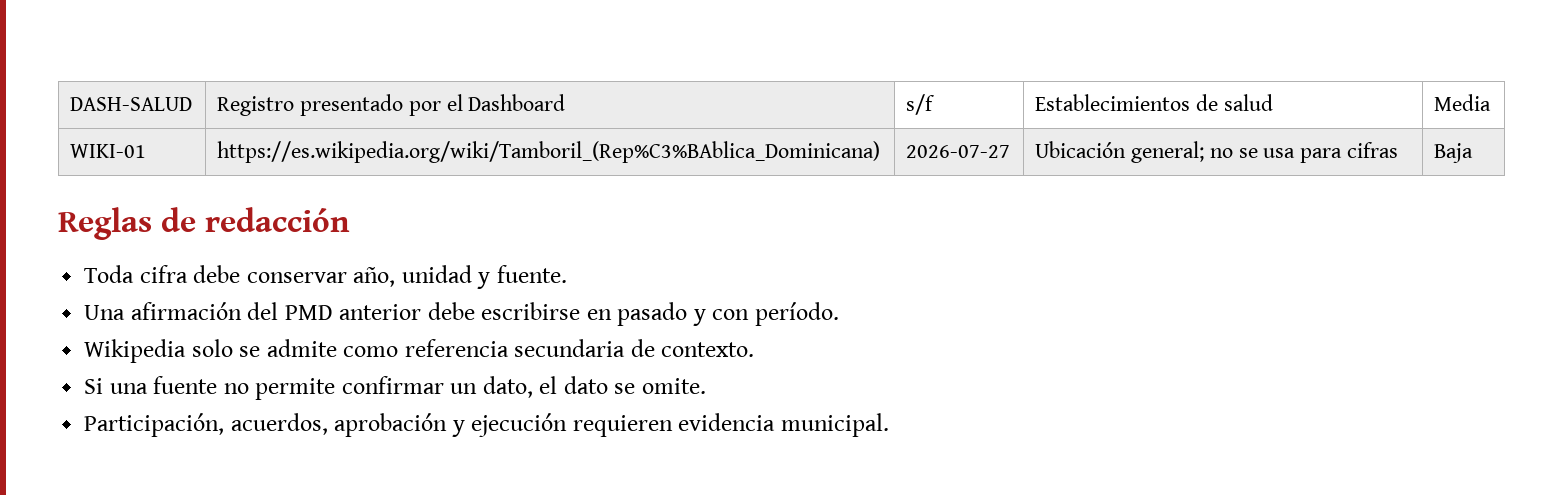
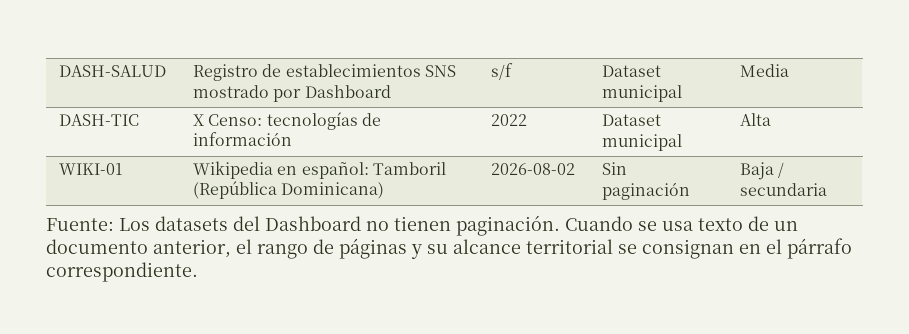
- DASH-SALUD | Registro presentado por el Dashboard | s/f | Establecimientos de salud | Media
- WIKI-01 | https://es.wikipedia.org/wiki/Tamboril_(Rep%C3%BAblica_Dominicana) | 2026-07-27 | Ubicación general; no se usa para cifras | Baja
- Reglas de redacción
- Toda cifra debe conservar año, unidad y fuente.
- Una afirmación del PMD anterior debe escribirse en pasado y con período.
- Wikipedia solo se admite como referencia secundaria de contexto.
- Si una fuente no permite confirmar un dato, el dato se omite.
- Participación, acuerdos, aprobación y ejecución requieren evidencia municipal.
+ DASH-SALUD | Registro de establecimientos SNS mostrado por Dashboard | s/f | Dataset municipal | Media
+ DASH-TIC | X Censo: tecnologías de información | 2022 | Dataset municipal | Alta
+ WIKI-01 | Wikipedia en español: Tamboril (República Dominicana) | 2026-08-02 | Sin paginación | Baja / secundaria
+ Fuente: Los datasets del Dashboard no tienen paginación. Cuando se usa texto de un documento anterior, el rango de páginas y su alcance territorial se consignan en el párrafo correspondiente.

